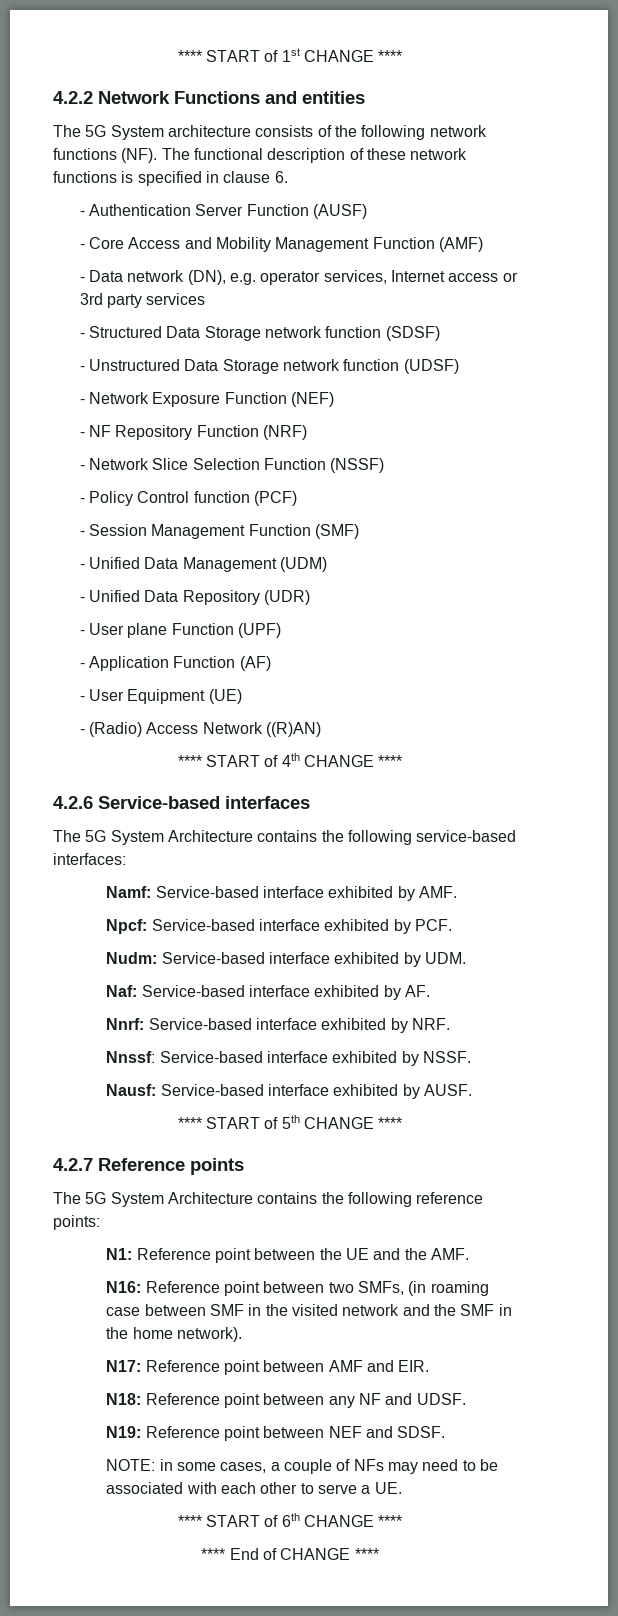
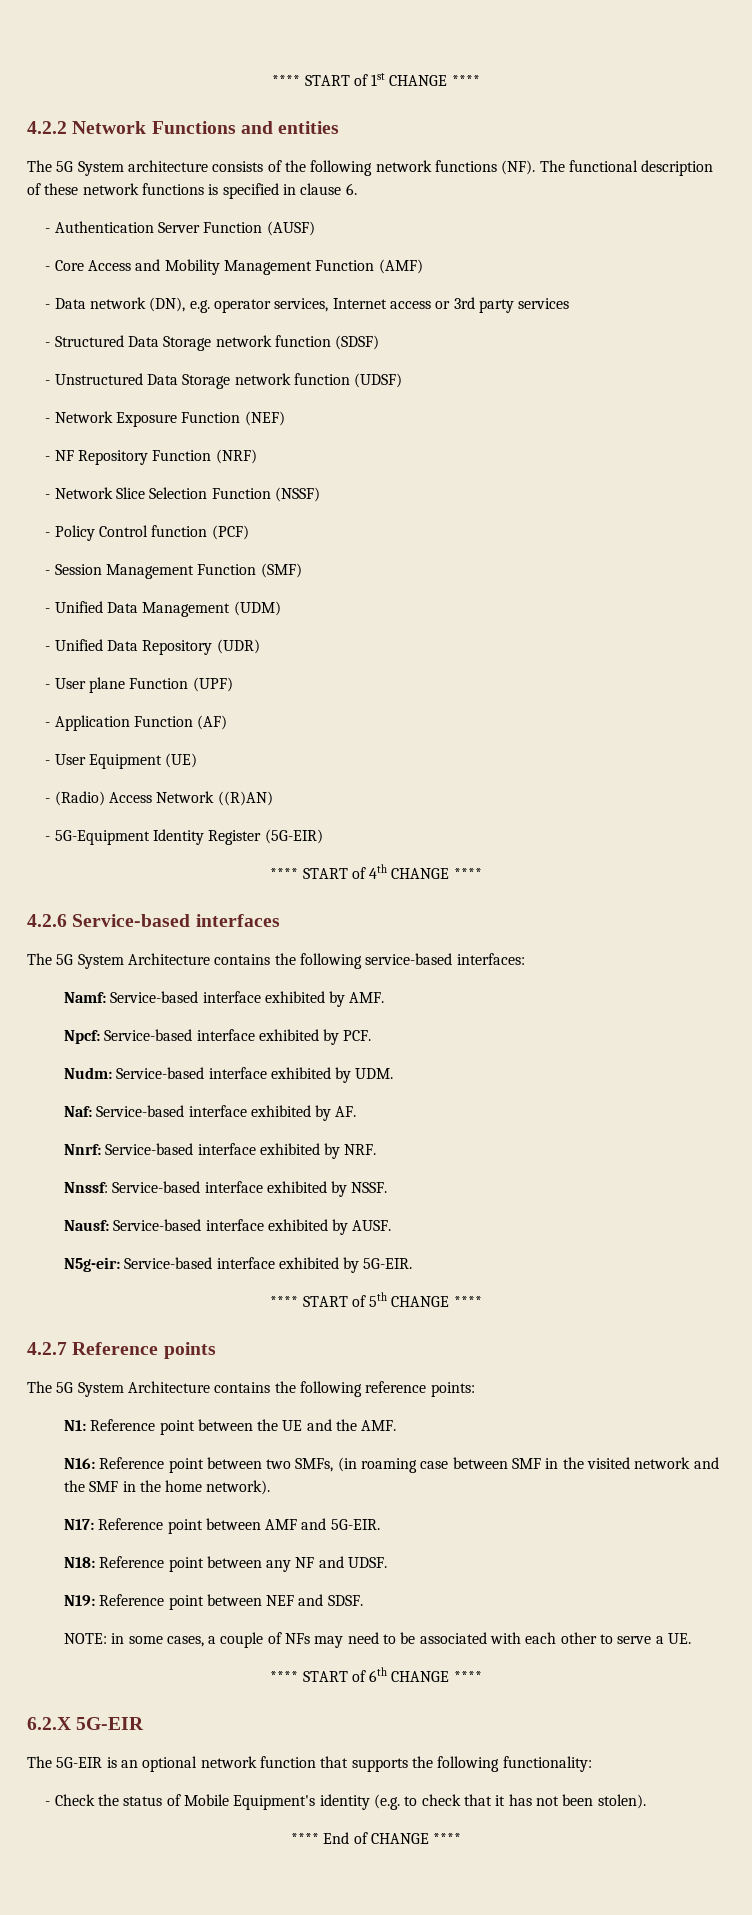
+ - 5G-Equipment Identity Register (5G-EIR)
+ N5g-eir: Service-based interface exhibited by 5G-EIR.
- N17: Reference point between AMF and EIR.
+ N17: Reference point between AMF and 5G-EIR.
+ 6.2.X 5G-EIR
+ The 5G-EIR is an optional network function that supports the following functionality:
+ - Check the status of Mobile Equipment's identity (e.g. to check that it has not been stolen).

